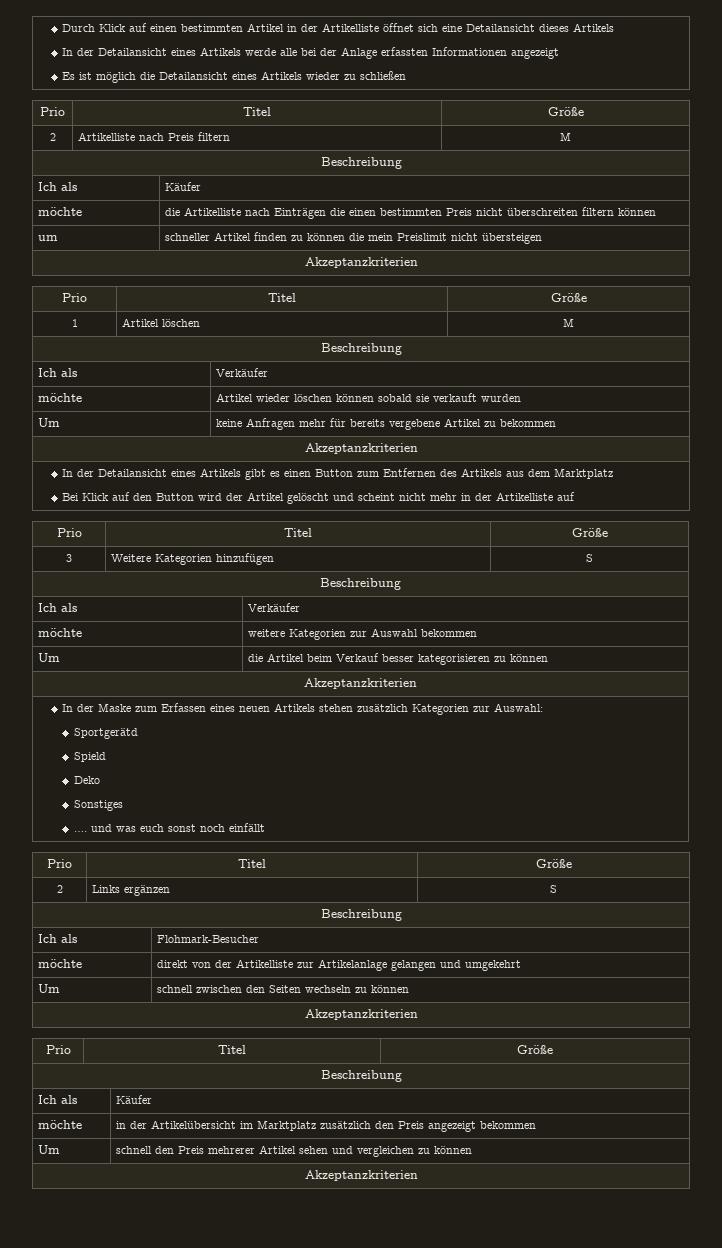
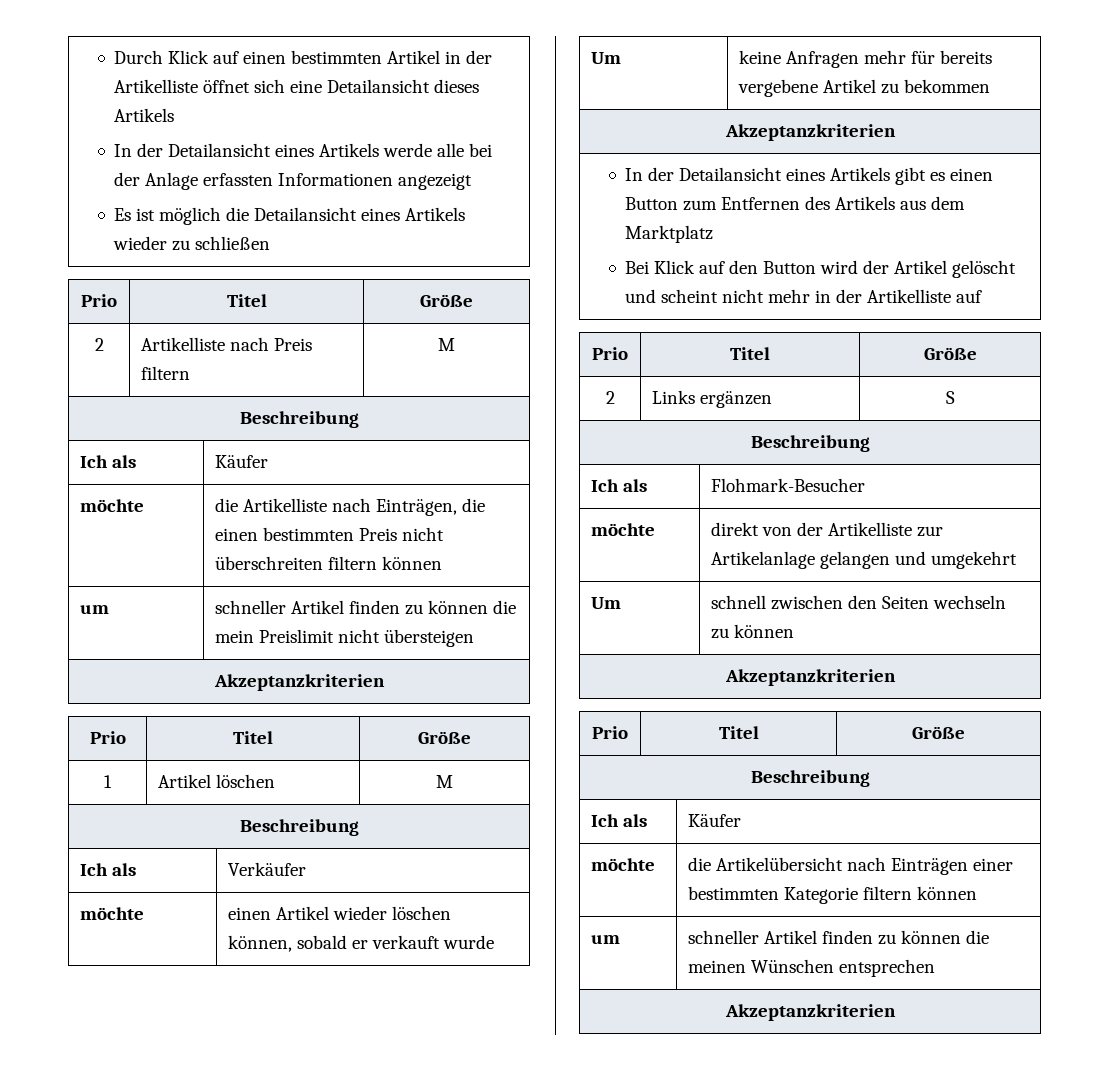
- möchte | die Artikelliste nach Einträgen die einen bestimmten Preis nicht überschreiten filtern können
+ möchte | die Artikelliste nach Einträgen, die einen bestimmten Preis nicht überschreiten filtern können
- möchte | Artikel wieder löschen können sobald sie verkauft wurden
+ möchte | einen Artikel wieder löschen können, sobald er verkauft wurde
- 3 | Weitere Kategorien hinzufügen | S
- Beschreibung
- Ich als | Verkäufer
- möchte | weitere Kategorien zur Auswahl bekommen
- Um | die Artikel beim Verkauf besser kategorisieren zu können
- Akzeptanzkriterien
- In der Maske zum Erfassen eines neuen Artikels stehen zusätzlich Kategorien zur Auswahl:
- Sportgerätd
- Spield
- Deko
- Sonstiges
- …. und was euch sonst noch einfällt
- Prio | Titel | Größe
- möchte | in der Artikelübersicht im Marktplatz zusätzlich den Preis angezeigt bekommen
- Um | schnell den Preis mehrerer Artikel sehen und vergleichen zu können
+ möchte | die Artikelübersicht nach Einträgen einer bestimmten Kategorie filtern können
+ um | schneller Artikel finden zu können die meinen Wünschen entsprechen

